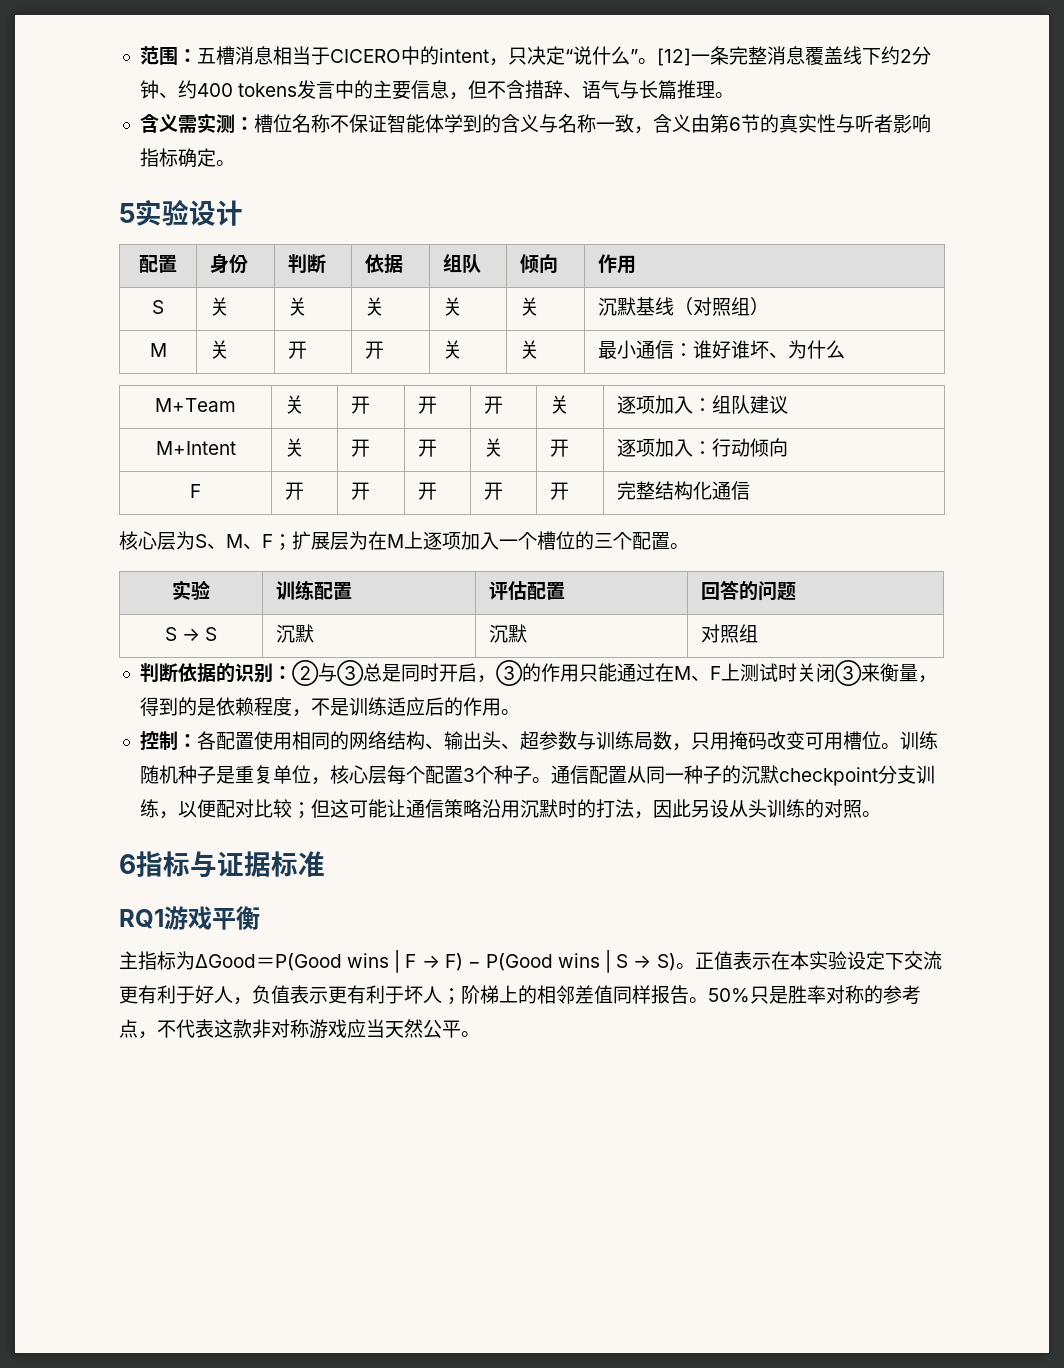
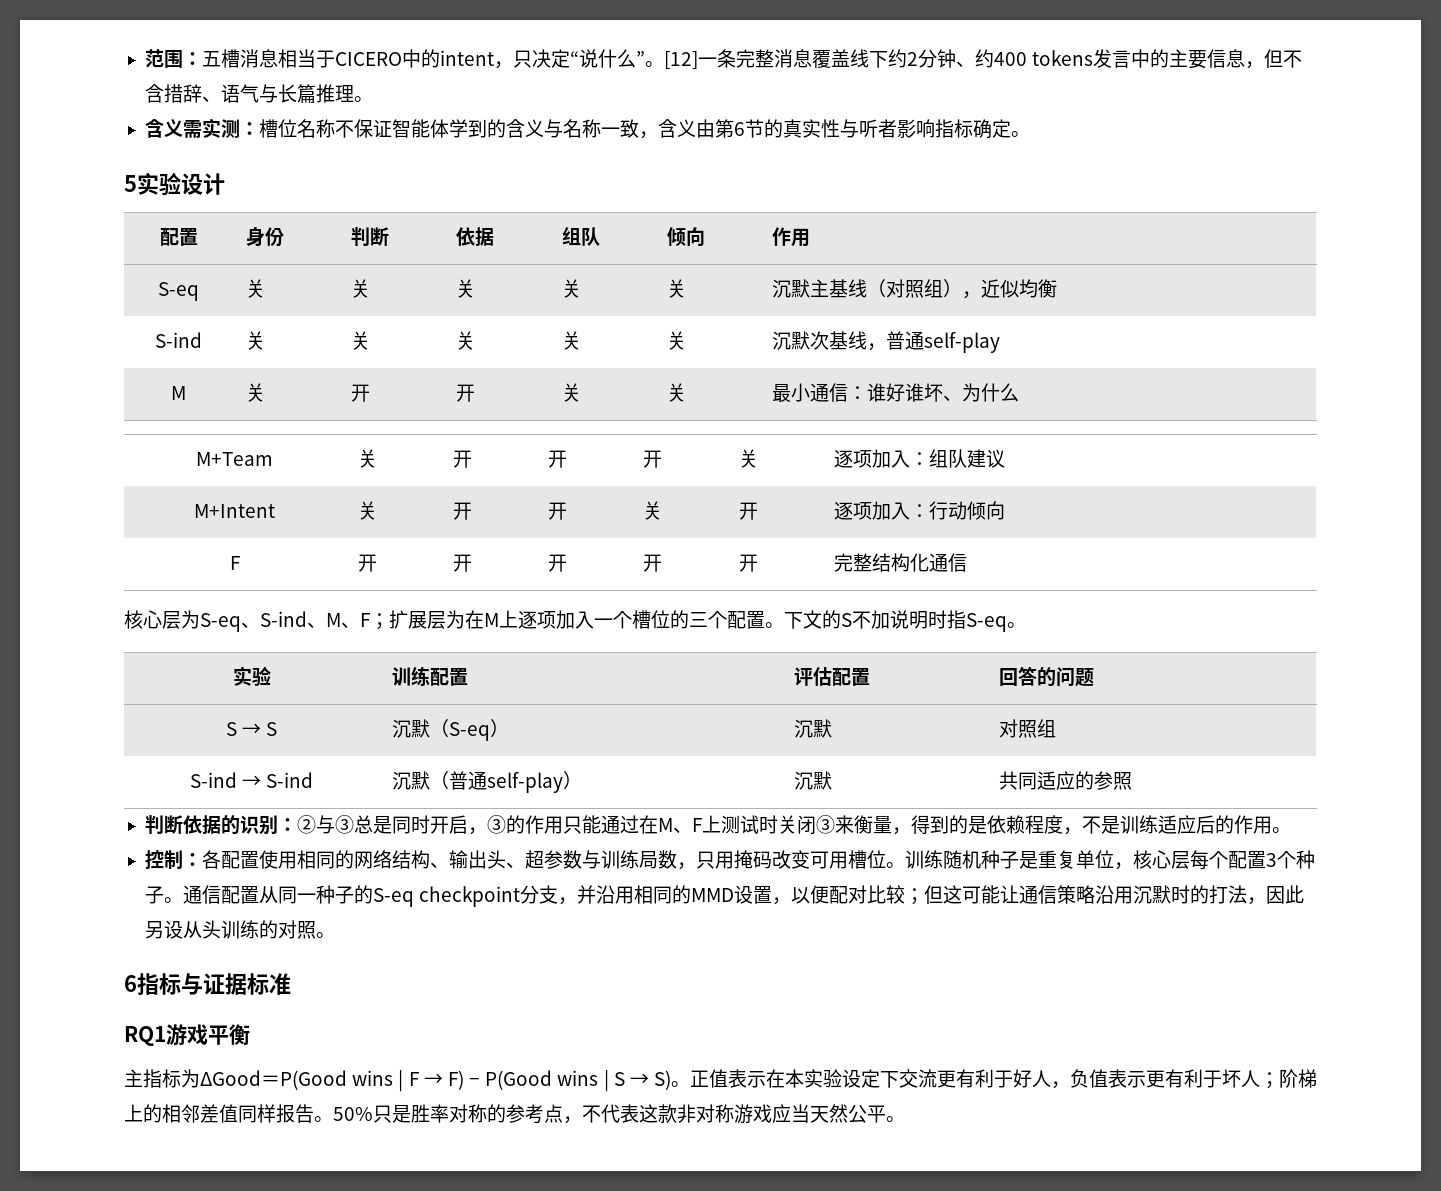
- S | 关 | 关 | 关 | 关 | 关 | 沉默基线（对照组）
+ S-eq | 关 | 关 | 关 | 关 | 关 | 沉默主基线（对照组），近似均衡
+ S-ind | 关 | 关 | 关 | 关 | 关 | 沉默次基线，普通self-play
- 核心层为S、M、F；扩展层为在M上逐项加入一个槽位的三个配置。
+ 核心层为S-eq、S-ind、M、F；扩展层为在M上逐项加入一个槽位的三个配置。下文的S不加说明时指S-eq。
- S → S | 沉默 | 沉默 | 对照组
+ S → S | 沉默（S-eq） | 沉默 | 对照组
+ S-ind → S-ind | 沉默（普通self-play） | 沉默 | 共同适应的参照
- 通信配置从同一种子的沉默checkpoint分支训练，以便配对比较；但这可能让通信策略沿用沉默时的打法，因此另设从头训练的对照。
+ 通信配置从同一种子的S-eq checkpoint分支，并沿用相同的MMD设置，以便配对比较；但这可能让通信策略沿用沉默时的打法，因此另设从头训练的对照。

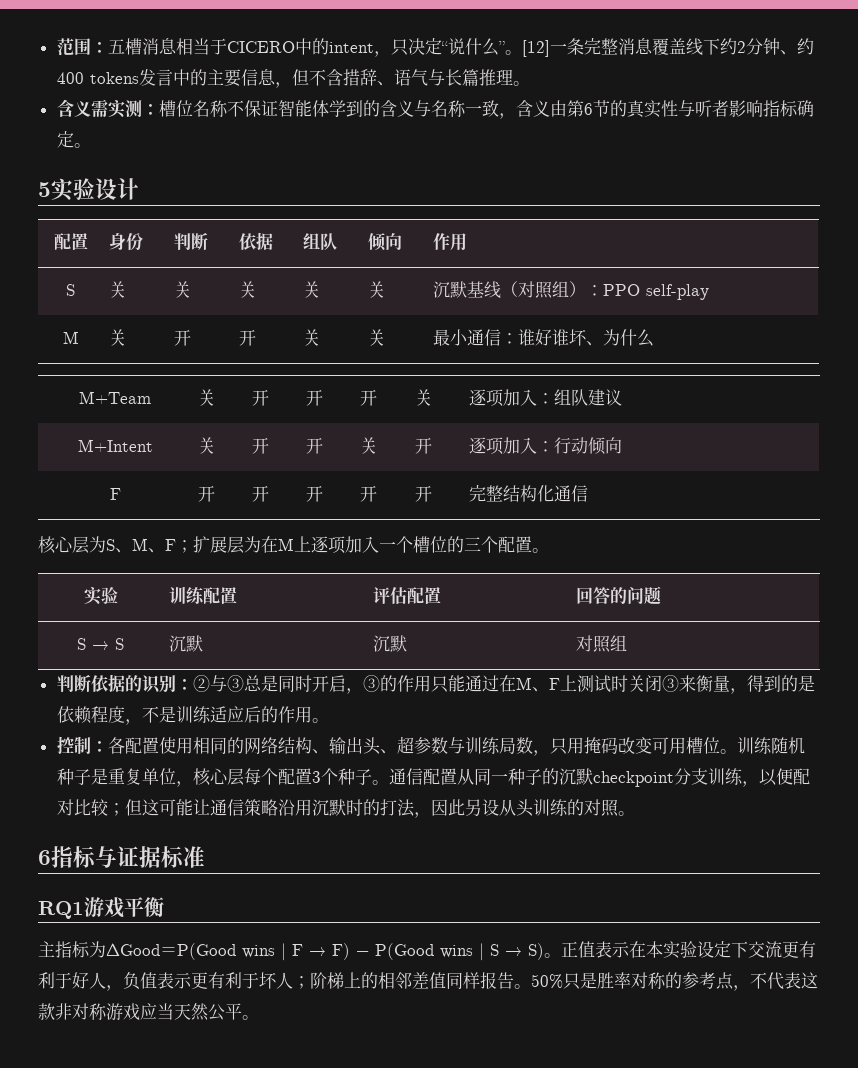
- S-eq | 关 | 关 | 关 | 关 | 关 | 沉默主基线（对照组），近似均衡
- S-ind | 关 | 关 | 关 | 关 | 关 | 沉默次基线，普通self-play
+ S | 关 | 关 | 关 | 关 | 关 | 沉默基线（对照组）：PPO self-play
- 核心层为S-eq、S-ind、M、F；扩展层为在M上逐项加入一个槽位的三个配置。下文的S不加说明时指S-eq。
+ 核心层为S、M、F；扩展层为在M上逐项加入一个槽位的三个配置。
- S → S | 沉默（S-eq） | 沉默 | 对照组
+ S → S | 沉默 | 沉默 | 对照组
- S-ind → S-ind | 沉默（普通self-play） | 沉默 | 共同适应的参照
- 通信配置从同一种子的S-eq checkpoint分支，并沿用相同的MMD设置，以便配对比较；但这可能让通信策略沿用沉默时的打法，因此另设从头训练的对照。
+ 通信配置从同一种子的沉默checkpoint分支训练，以便配对比较；但这可能让通信策略沿用沉默时的打法，因此另设从头训练的对照。

